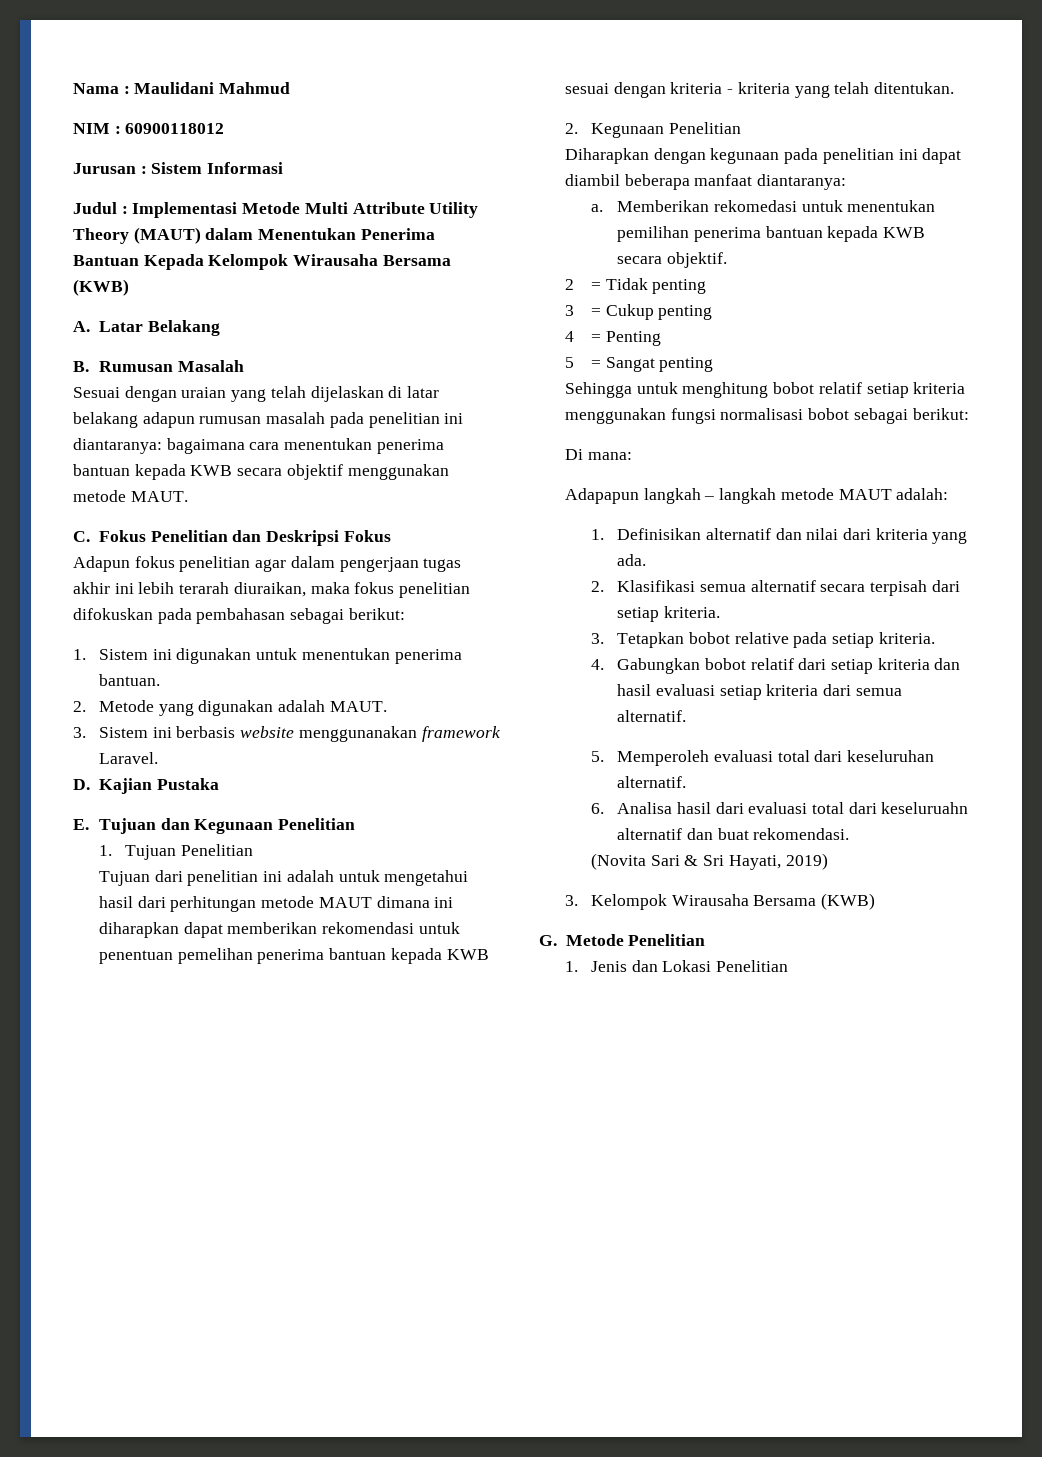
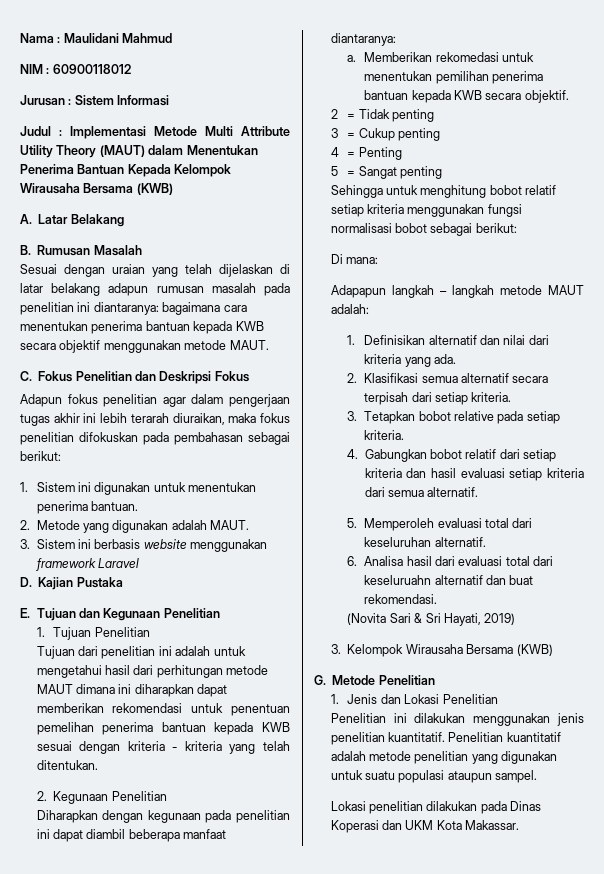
- 3. Sistem ini berbasis website menggunanakan framework Laravel.
+ 3. Sistem ini berbasis website menggunakan framework Laravel
+ Penelitian ini dilakukan menggunakan jenis penelitian kuantitatif. Penelitian kuantitatif adalah metode penelitian yang digunakan untuk suatu populasi ataupun sampel.
+ Lokasi penelitian dilakukan pada Dinas Koperasi dan UKM Kota Makassar.

